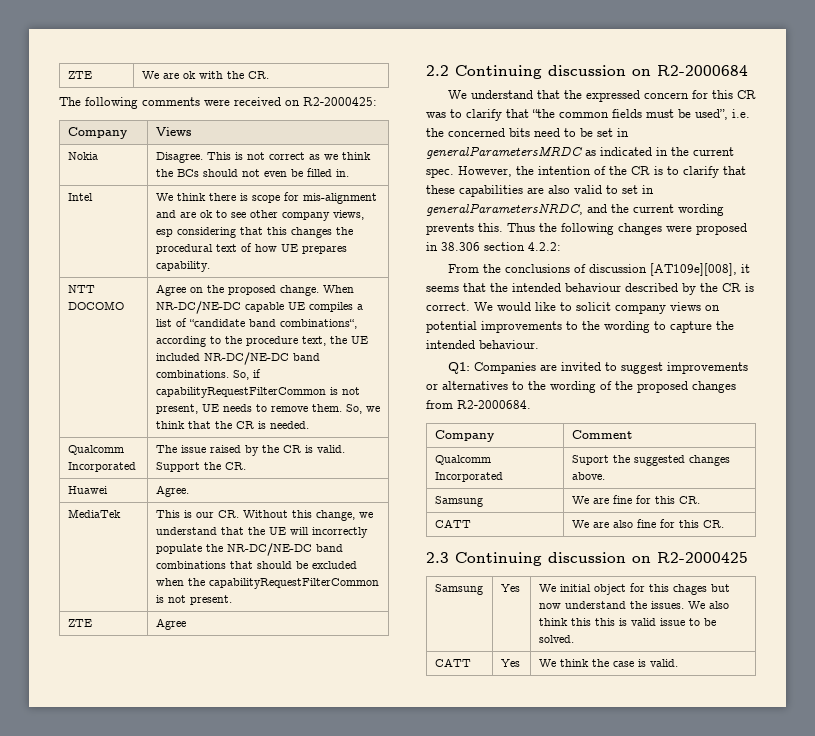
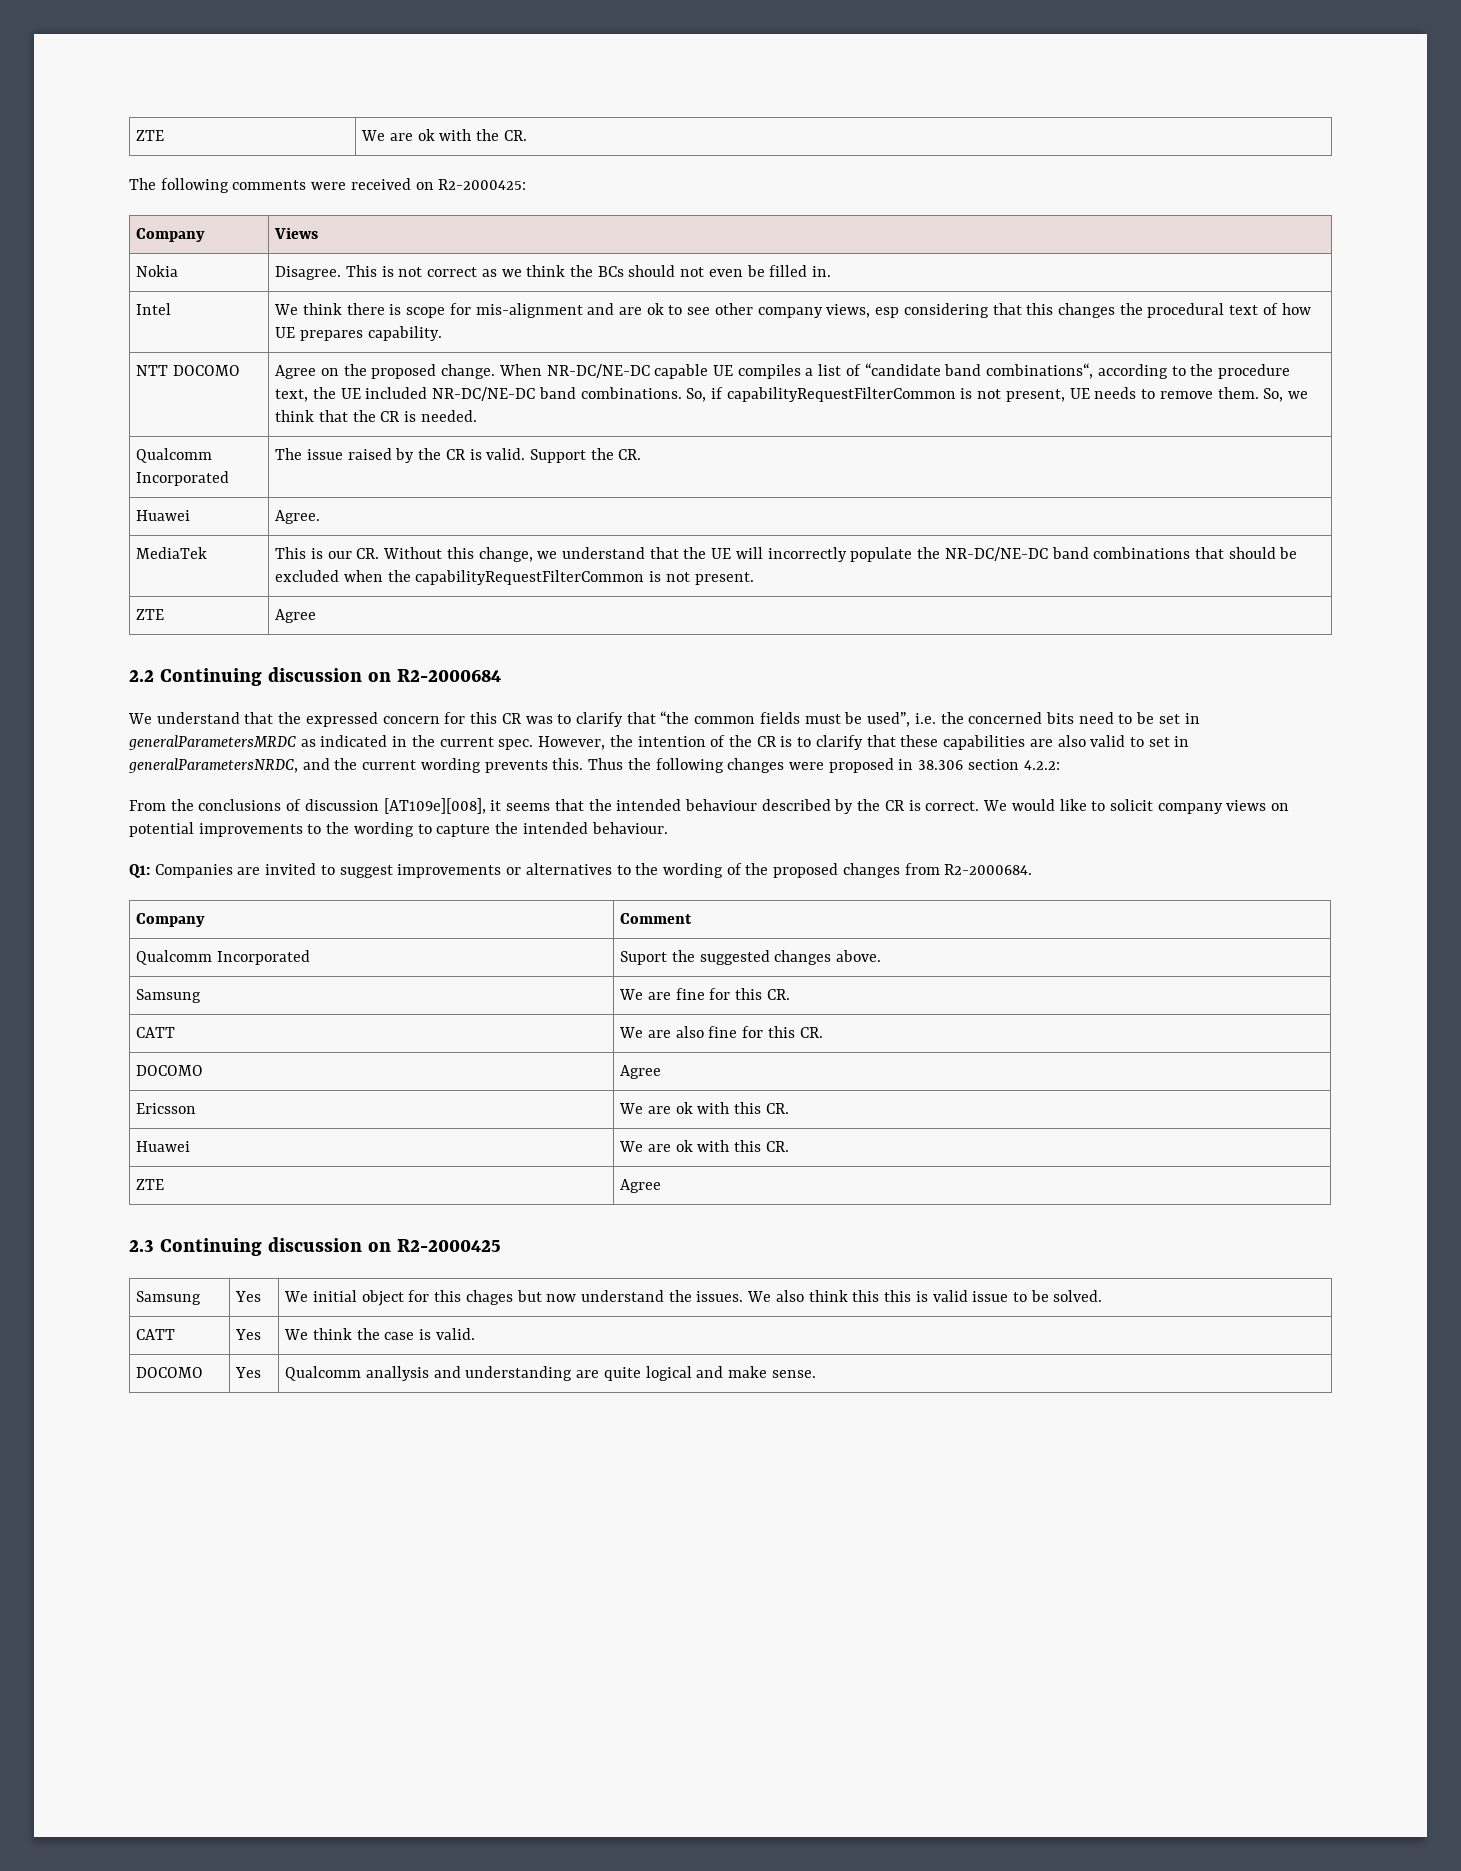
  CATT | We are also fine for this CR.
+ DOCOMO | Agree
+ Ericsson | We are ok with this CR.
+ Huawei | We are ok with this CR.
+ ZTE | Agree
+ DOCOMO | Yes | Qualcomm anallysis and understanding are quite logical and make sense.

